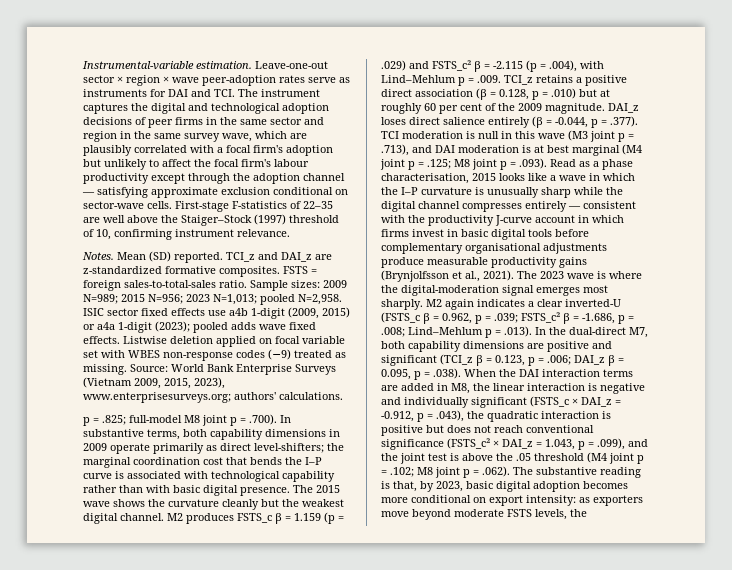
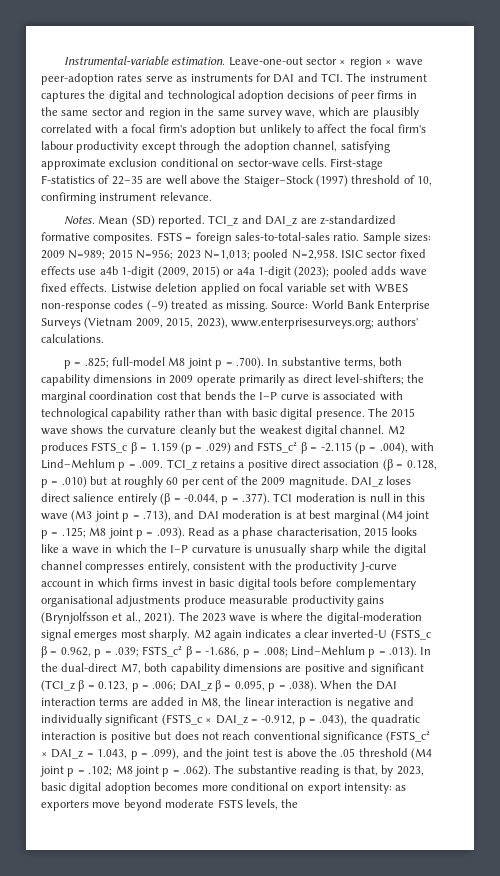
- Leave-one-out sector × region × wave peer-adoption rates serve as instruments for DAI and TCI. The instrument captures the digital and technological adoption decisions of peer firms in the same sector and region in the same survey wave, which are plausibly correlated with a focal firm's adoption but unlikely to affect the focal firm's labour productivity except through the adoption channel — satisfying approximate exclusion conditional on sector-wave cells.
+ Leave-one-out sector × region × wave peer-adoption rates serve as instruments for DAI and TCI. The instrument captures the digital and technological adoption decisions of peer firms in the same sector and region in the same survey wave, which are plausibly correlated with a focal firm's adoption but unlikely to affect the focal firm's labour productivity except through the adoption channel, satisfying approximate exclusion conditional on sector-wave cells.
- M8 joint p = .093). Read as a phase characterisation, 2015 looks like a wave in which the I–P curvature is unusually sharp while the digital channel compresses entirely — consistent with the productivity J-curve account in which firms invest in basic digital tools before complementary organisational adjustments produce measurable productivity gains (Brynjolfsson et al., 2021).
+ M8 joint p = .093). Read as a phase characterisation, 2015 looks like a wave in which the I–P curvature is unusually sharp while the digital channel compresses entirely, consistent with the productivity J-curve account in which firms invest in basic digital tools before complementary organisational adjustments produce measurable productivity gains (Brynjolfsson et al., 2021).

